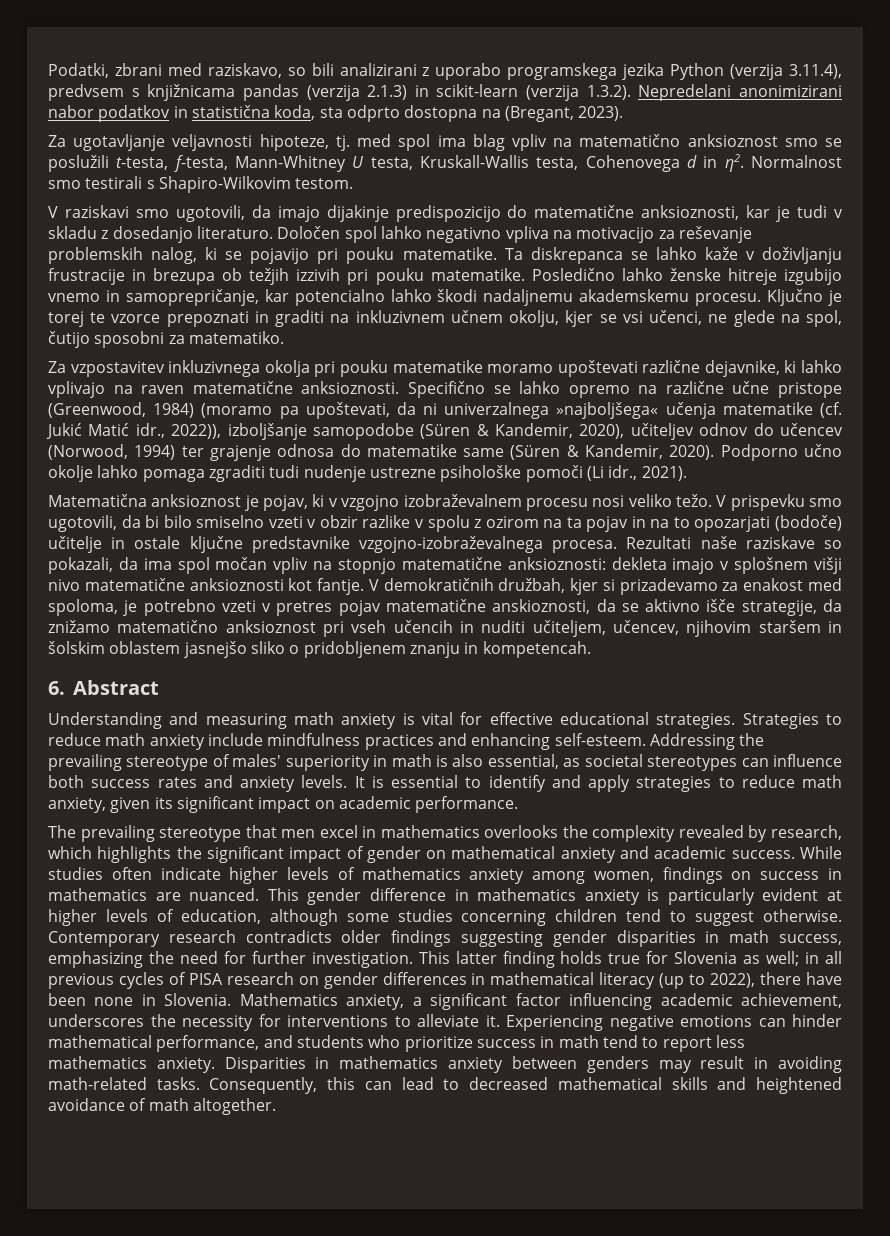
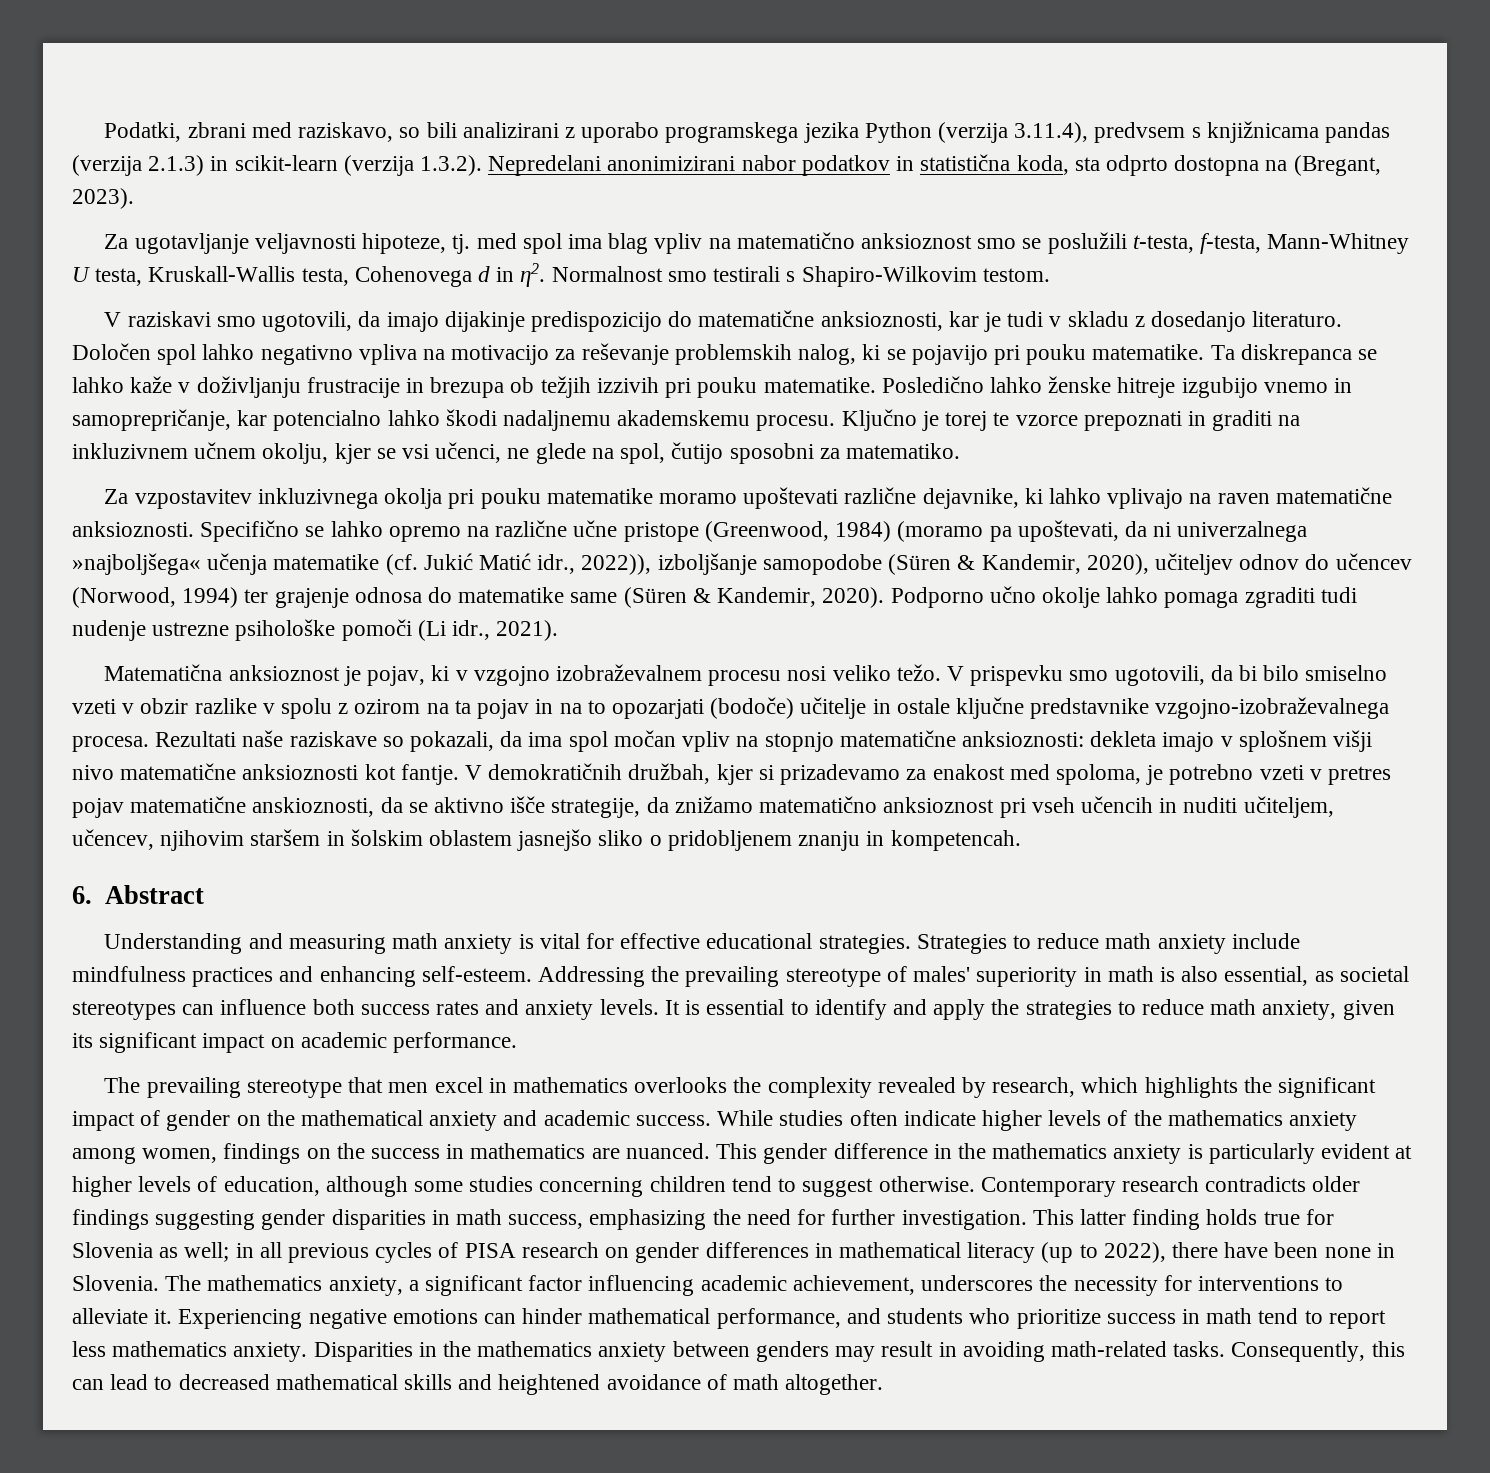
- It is essential to identify and apply strategies to reduce math anxiety, given its significant impact on academic performance.
+ It is essential to identify and apply the strategies to reduce math anxiety, given its significant impact on academic performance.
- The prevailing stereotype that men excel in mathematics overlooks the complexity revealed by research, which highlights the significant impact of gender on mathematical anxiety and academic success.
+ The prevailing stereotype that men excel in mathematics overlooks the complexity revealed by research, which highlights the significant impact of gender on the mathematical anxiety and academic success.
- While studies often indicate higher levels of mathematics anxiety among women, findings on success in mathematics are nuanced.
+ While studies often indicate higher levels of the mathematics anxiety among women, findings on the success in mathematics are nuanced.
- This gender difference in mathematics anxiety is particularly evident at higher levels of education, although some studies concerning children tend to suggest otherwise.
+ This gender difference in the mathematics anxiety is particularly evident at higher levels of education, although some studies concerning children tend to suggest otherwise.
- Mathematics anxiety, a significant factor influencing academic achievement, underscores the necessity for interventions to alleviate it.
+ The mathematics anxiety, a significant factor influencing academic achievement, underscores the necessity for interventions to alleviate it.
- Disparities in mathematics anxiety between genders may result in avoiding math-related tasks.
+ Disparities in the mathematics anxiety between genders may result in avoiding math-related tasks.

